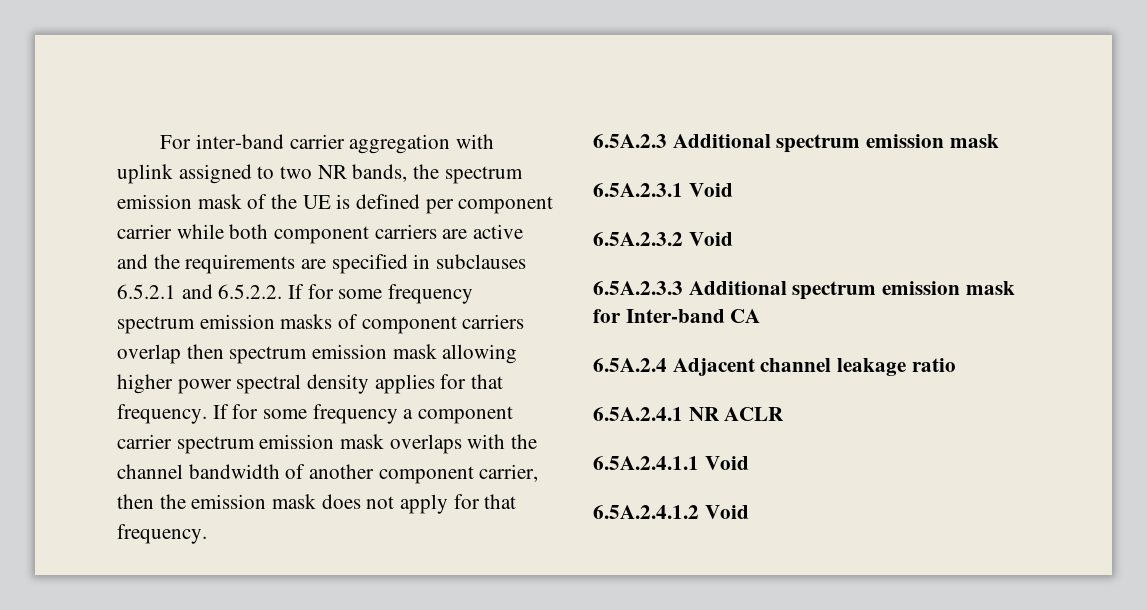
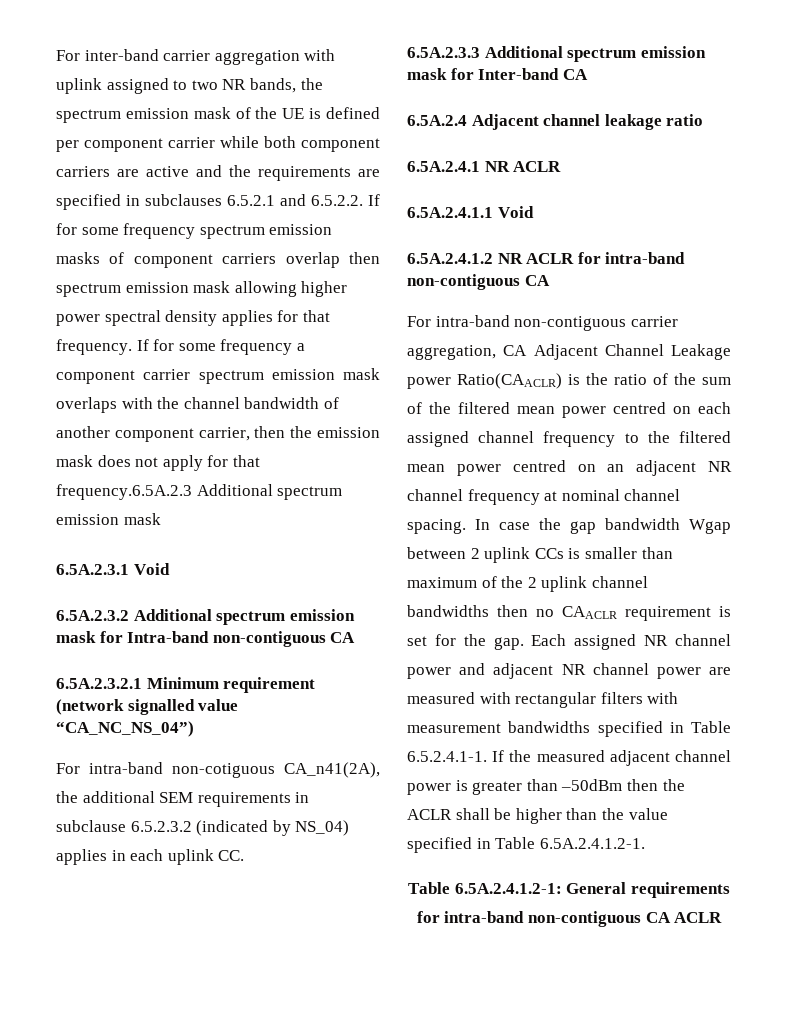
- If for some frequency a component carrier spectrum emission mask overlaps with the channel bandwidth of another component carrier, then the emission mask does not apply for that frequency.
- 6.5A.2.3 Additional spectrum emission mask
+ If for some frequency a component carrier spectrum emission mask overlaps with the channel bandwidth of another component carrier, then the emission mask does not apply for that frequency.6.5A.2.3 Additional spectrum emission mask
- 6.5A.2.3.2 Void
+ 6.5A.2.3.2 Additional spectrum emission mask for Intra-band non-contiguous CA
+ 6.5A.2.3.2.1 Minimum requirement (network signalled value “CA_NC_NS_04”)
+ For intra-band non-cotiguous CA_n41(2A), the additional SEM requirements in subclause 6.5.2.3.2 (indicated by NS_04) applies in each uplink CC.
- 6.5A.2.4.1.2 Void
+ 6.5A.2.4.1.2 NR ACLR for intra-band non-contiguous CA
+ For intra-band non-contiguous carrier aggregation, CA Adjacent Channel Leakage power Ratio(CAACLR) is the ratio of the sum of the filtered mean power centred on each assigned channel frequency to the filtered mean power centred on an adjacent NR channel frequency at nominal channel spacing. In case the gap bandwidth Wgap between 2 uplink CCs is smaller than maximum of the 2 uplink channel bandwidths then no CAACLR requirement is set for the gap. Each assigned NR channel power and adjacent NR channel power are measured with rectangular filters with measurement bandwidths specified in Table 6.5.2.4.1-1. If the measured adjacent channel power is greater than –50dBm then the ACLR shall be higher than the value specified in Table 6.5A.2.4.1.2-1.
+ Table 6.5A.2.4.1.2-1: General requirements for intra-band non-contiguous CA ACLR

